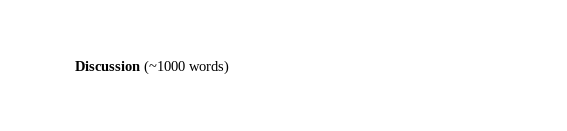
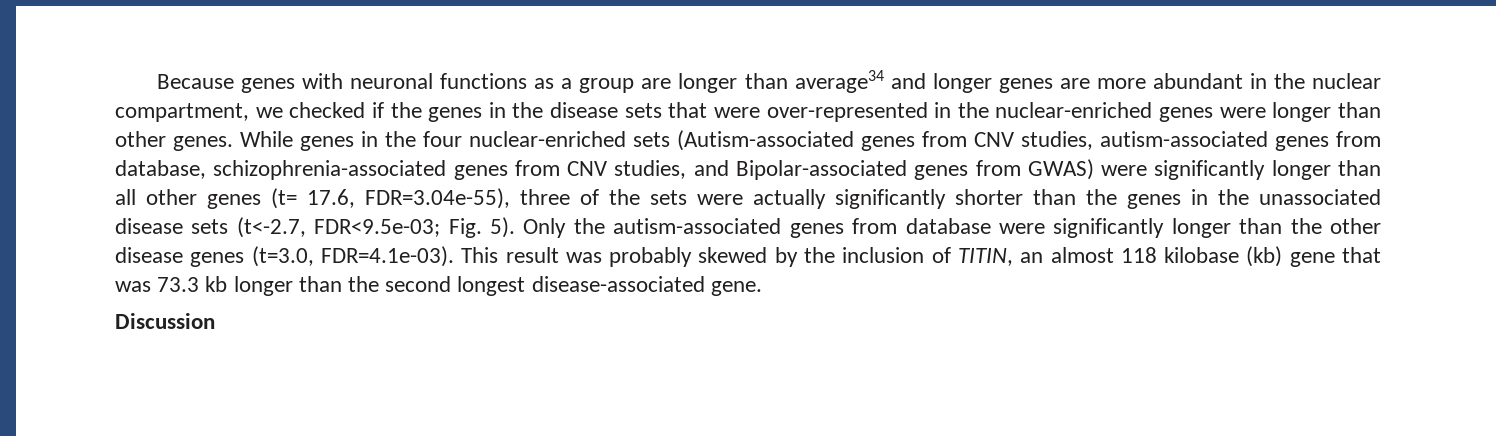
- Discussion (~1000 words)
+ Because genes with neuronal functions as a group are longer than average34 and longer genes are more abundant in the nuclear compartment, we checked if the genes in the disease sets that were over-represented in the nuclear-enriched genes were longer than other genes. While genes in the four nuclear-enriched sets (Autism-associated genes from CNV studies, autism-associated genes from database, schizophrenia-associated genes from CNV studies, and Bipolar-associated genes from GWAS) were significantly longer than all other genes (t= 17.6, FDR=3.04e-55), three of the sets were actually significantly shorter than the genes in the unassociated disease sets (t<-2.7, FDR<9.5e-03; Fig. 5). Only the autism-associated genes from database were significantly longer than the other disease genes (t=3.0, FDR=4.1e-03). This result was probably skewed by the inclusion of TITIN, an almost 118 kilobase (kb) gene that was 73.3 kb longer than the second longest disease-associated gene.
+ Discussion

